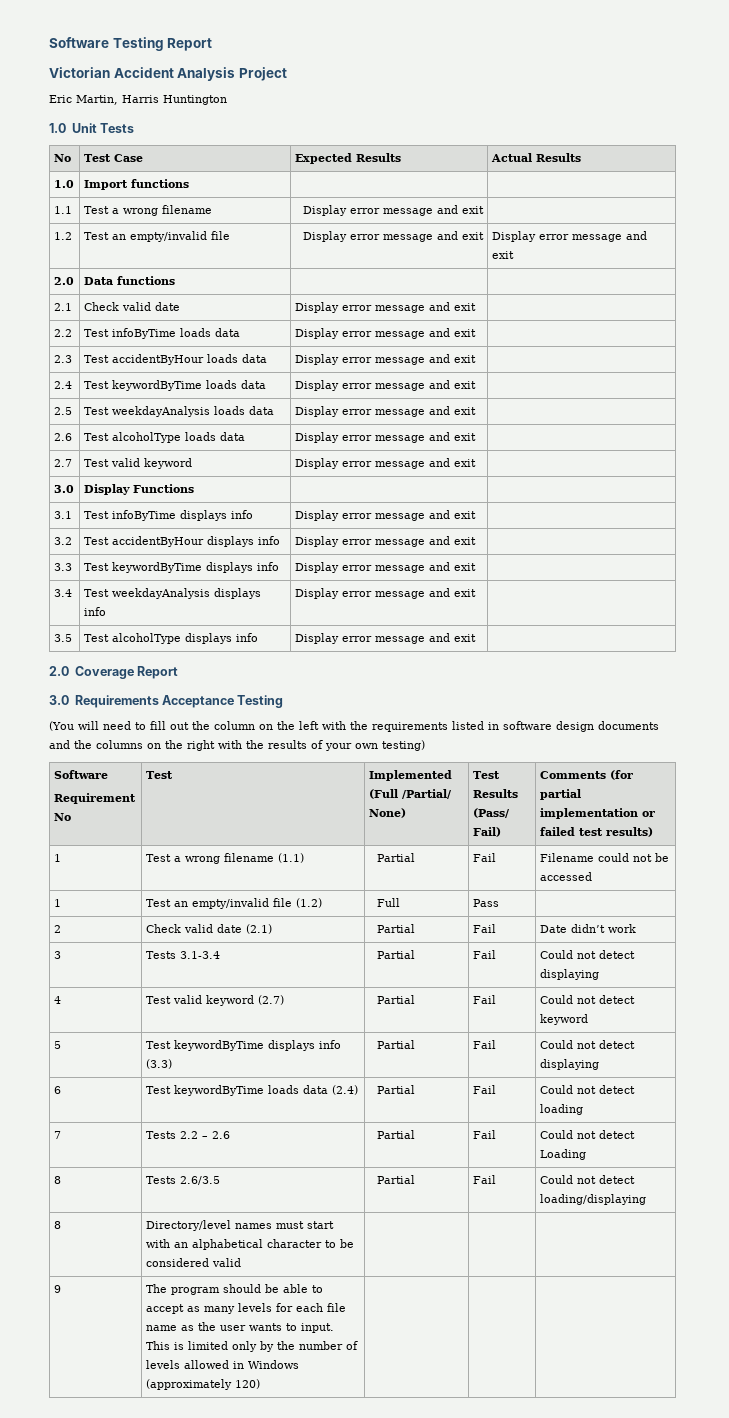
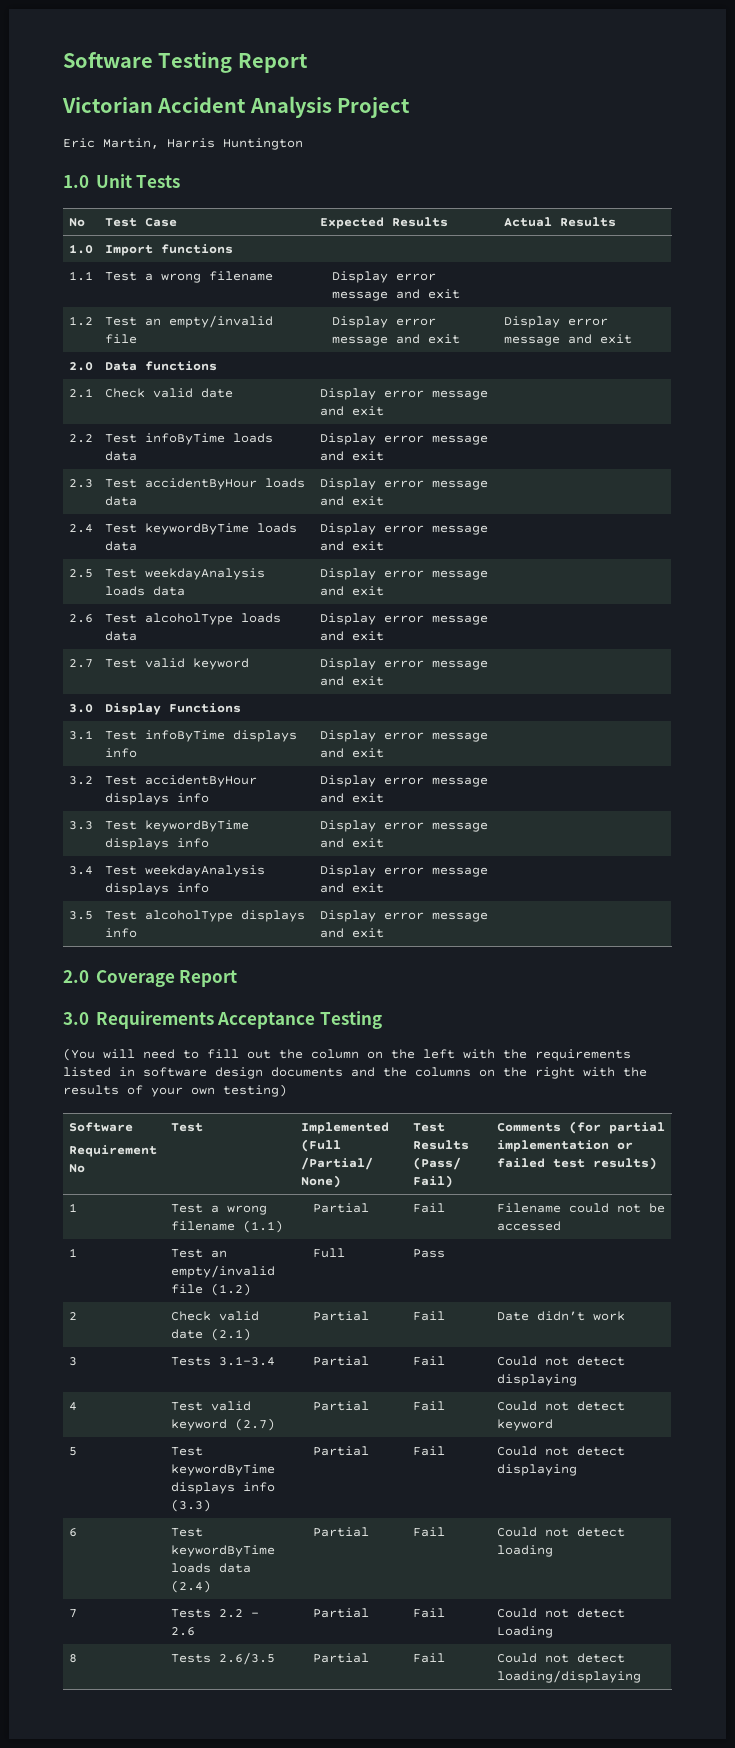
- 8 | Directory/level names must start with an alphabetical character to be considered valid | | |
- 9 | The program should be able to accept as many levels for each file name as the user wants to input. This is limited only by the number of levels allowed in Windows (approximately 120) | | |

